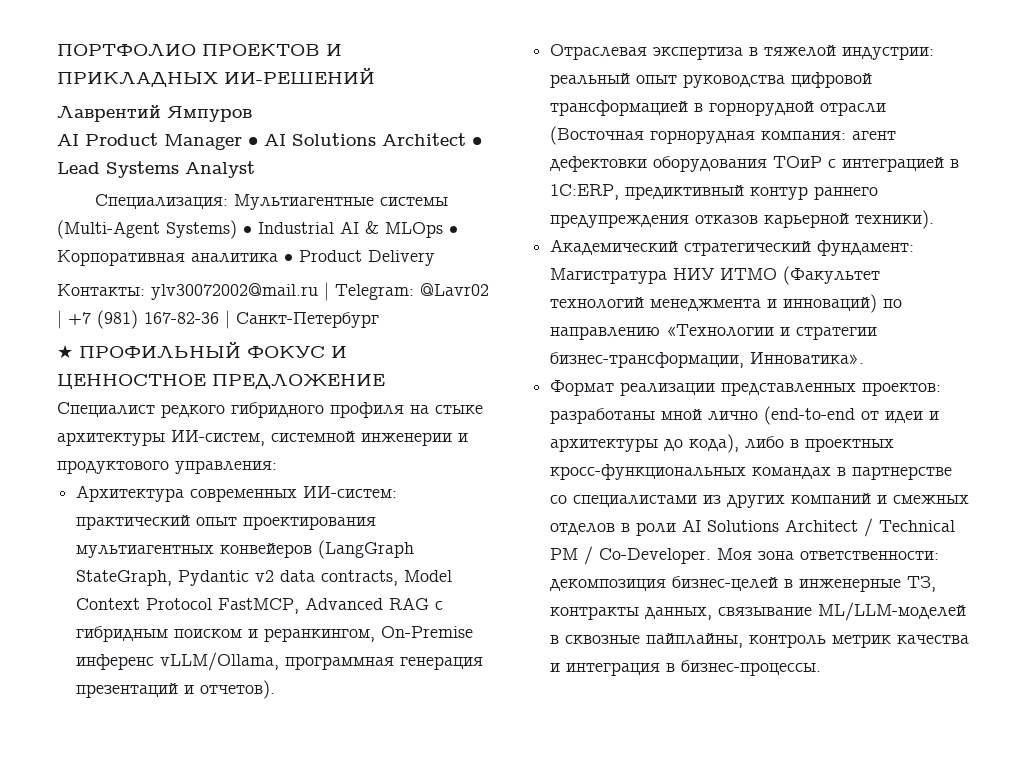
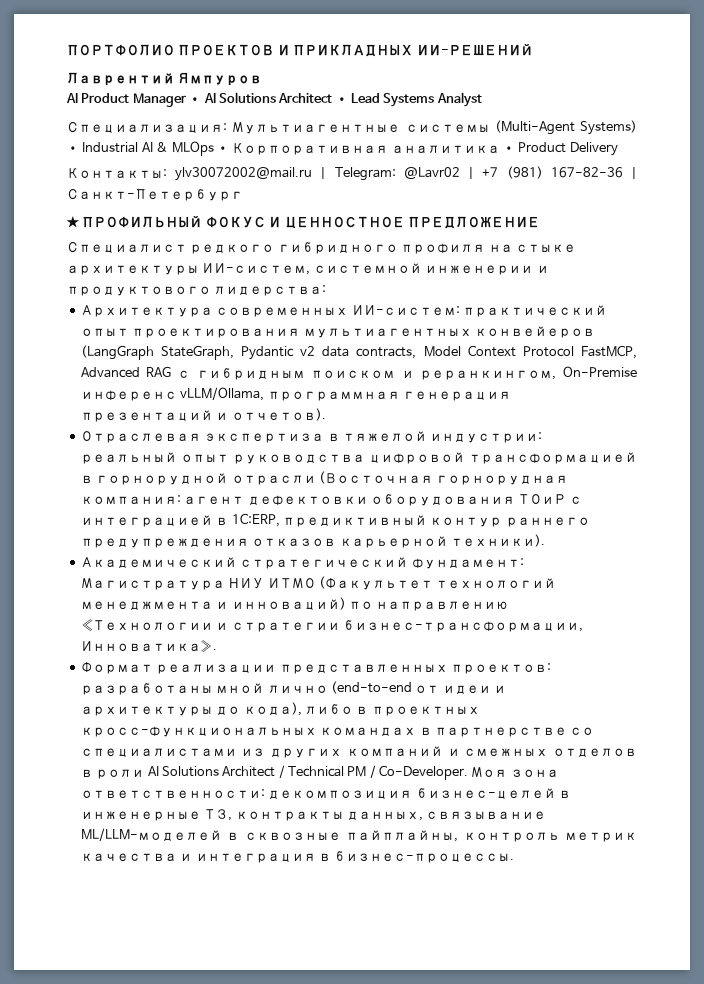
- Специалист редкого гибридного профиля на стыке архитектуры ИИ-систем, системной инженерии и продуктового управления:
+ Специалист редкого гибридного профиля на стыке архитектуры ИИ-систем, системной инженерии и продуктового лидерства:

